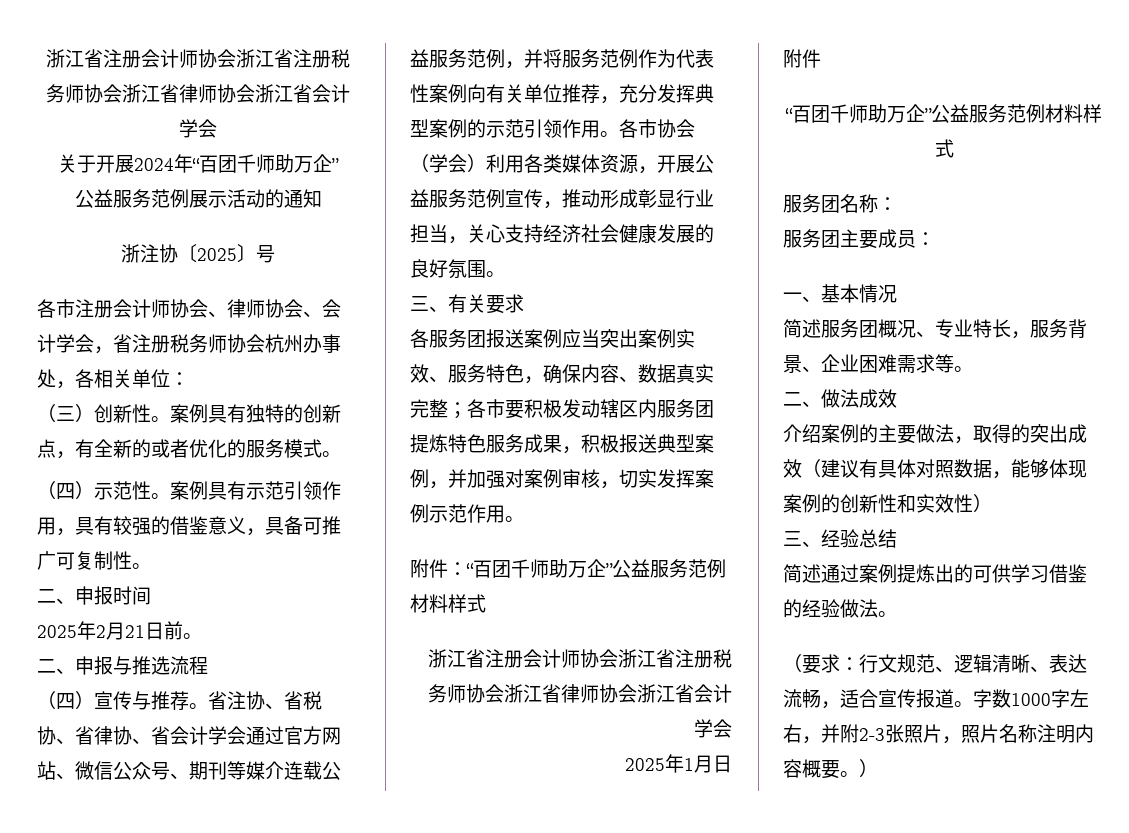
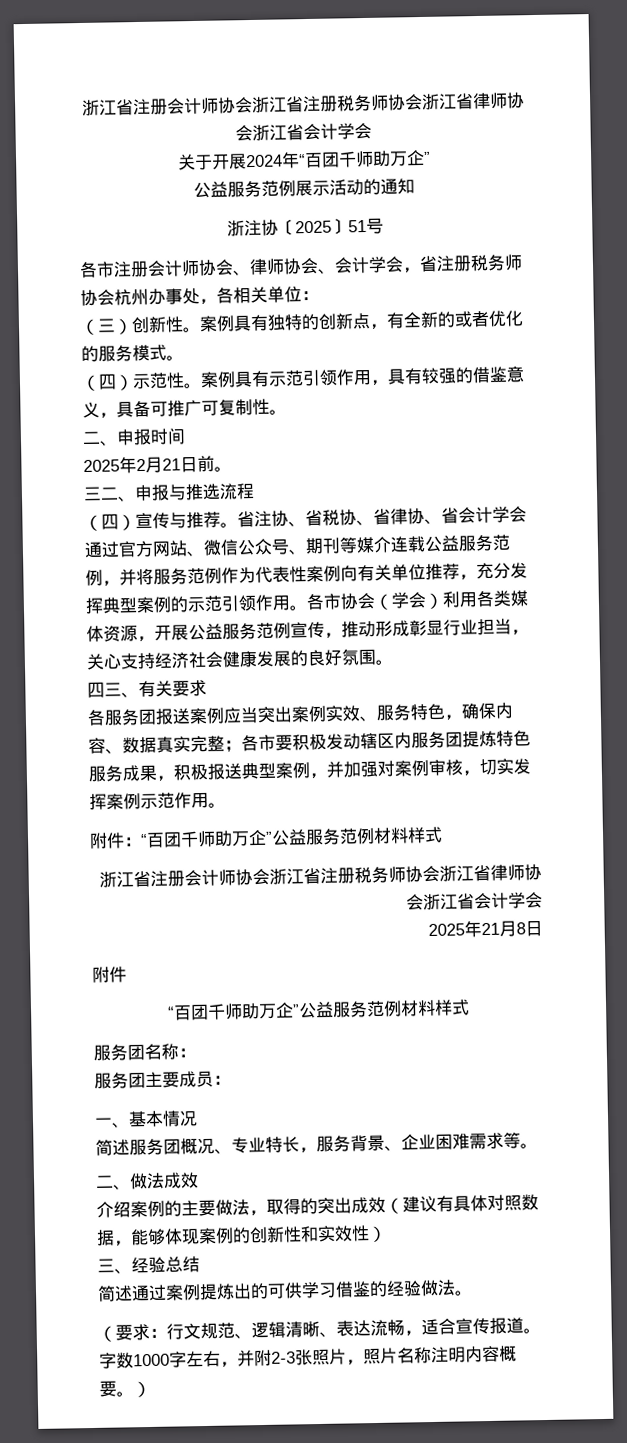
- 浙注协〔2025〕号
+ 浙注协〔2025〕51号
- 二、申报与推选流程
+ 三二、申报与推选流程
- 三、有关要求
+ 四三、有关要求
- 2025年1月日
+ 2025年21月8日

